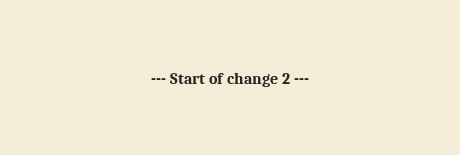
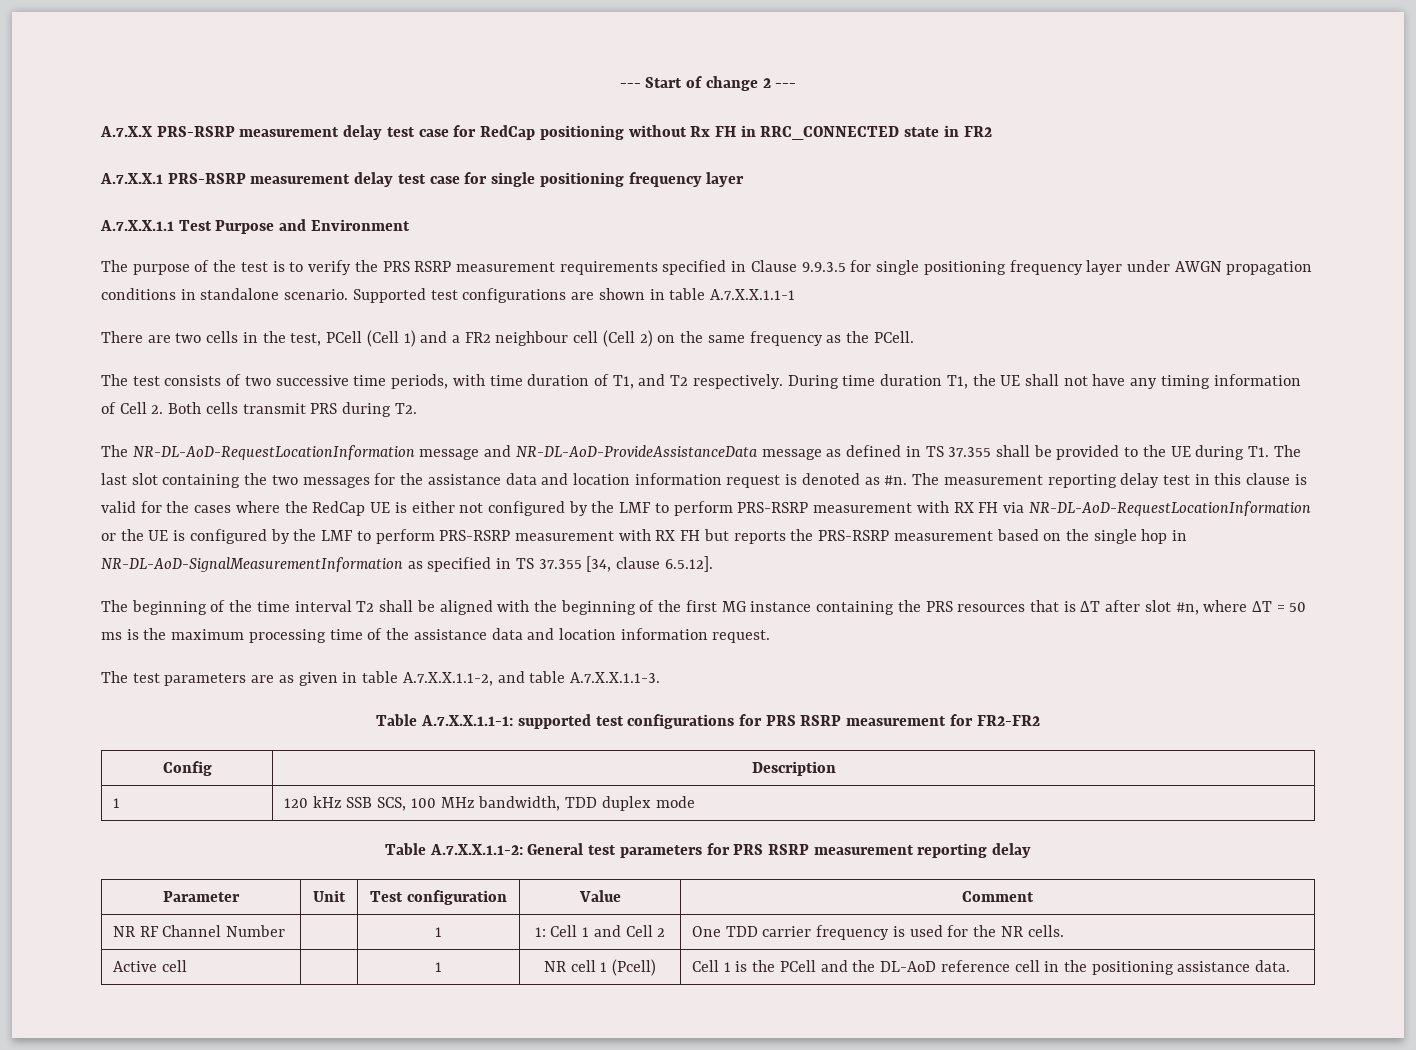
+ A.7.X.X PRS-RSRP measurement delay test case for RedCap positioning without Rx FH in RRC_CONNECTED state in FR2
+ A.7.X.X.1 PRS-RSRP measurement delay test case for single positioning frequency layer
+ A.7.X.X.1.1 Test Purpose and Environment
+ The purpose of the test is to verify the PRS RSRP measurement requirements specified in Clause 9.9.3.5 for single positioning frequency layer under AWGN propagation conditions in standalone scenario. Supported test configurations are shown in table A.7.X.X.1.1-1
+ There are two cells in the test, PCell (Cell 1) and a FR2 neighbour cell (Cell 2) on the same frequency as the PCell.
+ The test consists of two successive time periods, with time duration of T1, and T2 respectively. During time duration T1, the UE shall not have any timing information of Cell 2. Both cells transmit PRS during T2.
+ The NR-DL-AoD-RequestLocationInformation message and NR-DL-AoD-ProvideAssistanceData message as defined in TS 37.355 shall be provided to the UE during T1. The last slot containing the two messages for the assistance data and location information request is denoted as #n. The measurement reporting delay test in this clause is valid for the cases where the RedCap UE is either not configured by the LMF to perform PRS-RSRP measurement with RX FH via NR-DL-AoD-RequestLocationInformation or the UE is configured by the LMF to perform PRS-RSRP measurement with RX FH but reports the PRS-RSRP measurement based on the single hop in NR-DL-AoD-SignalMeasurementInformation as specified in TS 37.355 [34, clause 6.5.12].
+ The beginning of the time interval T2 shall be aligned with the beginning of the first MG instance containing the PRS resources that is ΔT after slot #n, where ΔT = 50 ms is the maximum processing time of the assistance data and location information request.
+ The test parameters are as given in table A.7.X.X.1.1-2, and table A.7.X.X.1.1-3.
+ Table A.7.X.X.1.1-1: supported test configurations for PRS RSRP measurement for FR2-FR2
+ Config | Description
+ 1 | 120 kHz SSB SCS, 100 MHz bandwidth, TDD duplex mode
+ Table A.7.X.X.1.1-2: General test parameters for PRS RSRP measurement reporting delay
+ Parameter | Unit | Test configuration | Value | Comment
+ NR RF Channel Number | | 1 | 1: Cell 1 and Cell 2 | One TDD carrier frequency is used for the NR cells.
+ Active cell | | 1 | NR cell 1 (Pcell) | Cell 1 is the PCell and the DL-AoD reference cell in the positioning assistance data.

